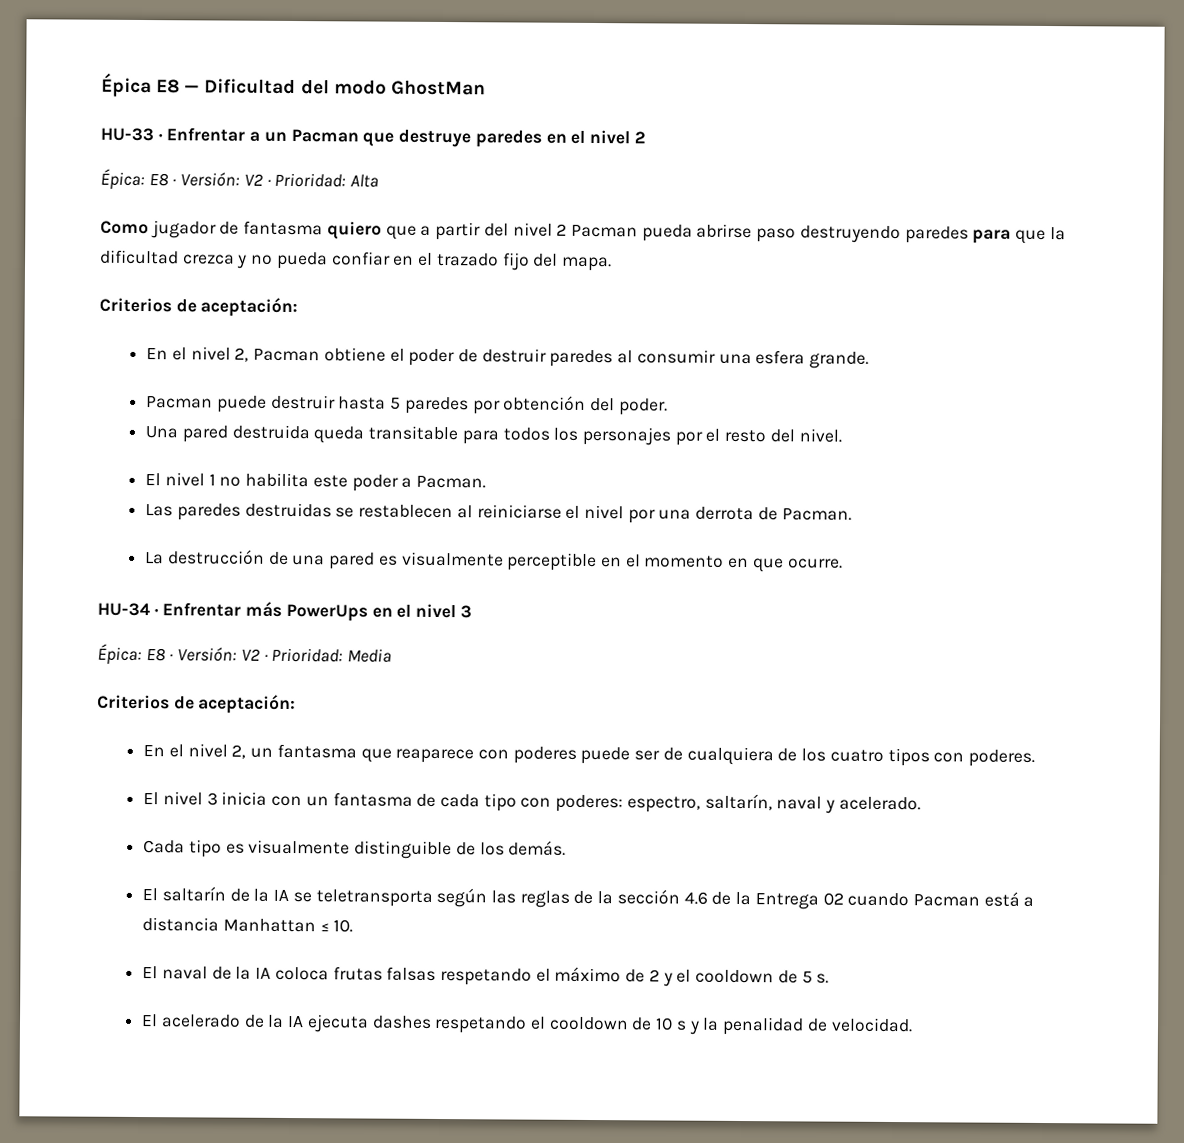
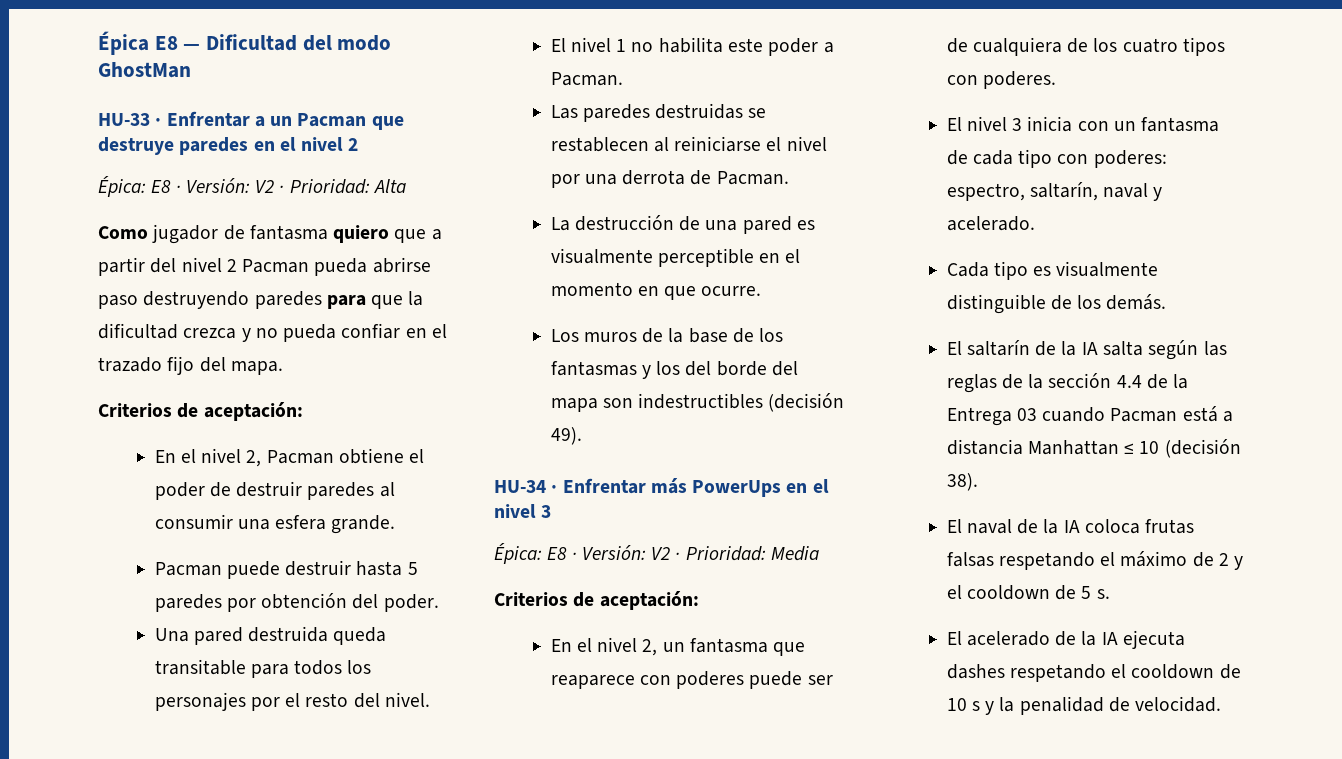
+ Los muros de la base de los fantasmas y los del borde del mapa son indestructibles (decisión 49).
- El saltarín de la IA se teletransporta según las reglas de la sección 4.6 de la Entrega 02 cuando Pacman está a distancia Manhattan ≤ 10.
+ El saltarín de la IA salta según las reglas de la sección 4.4 de la Entrega 03 cuando Pacman está a distancia Manhattan ≤ 10 (decisión 38).

